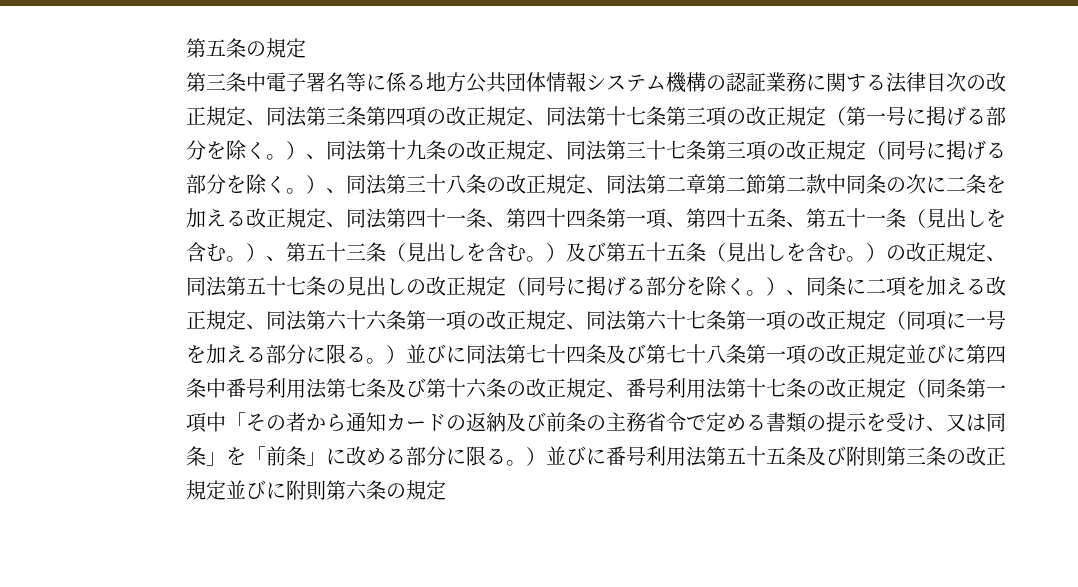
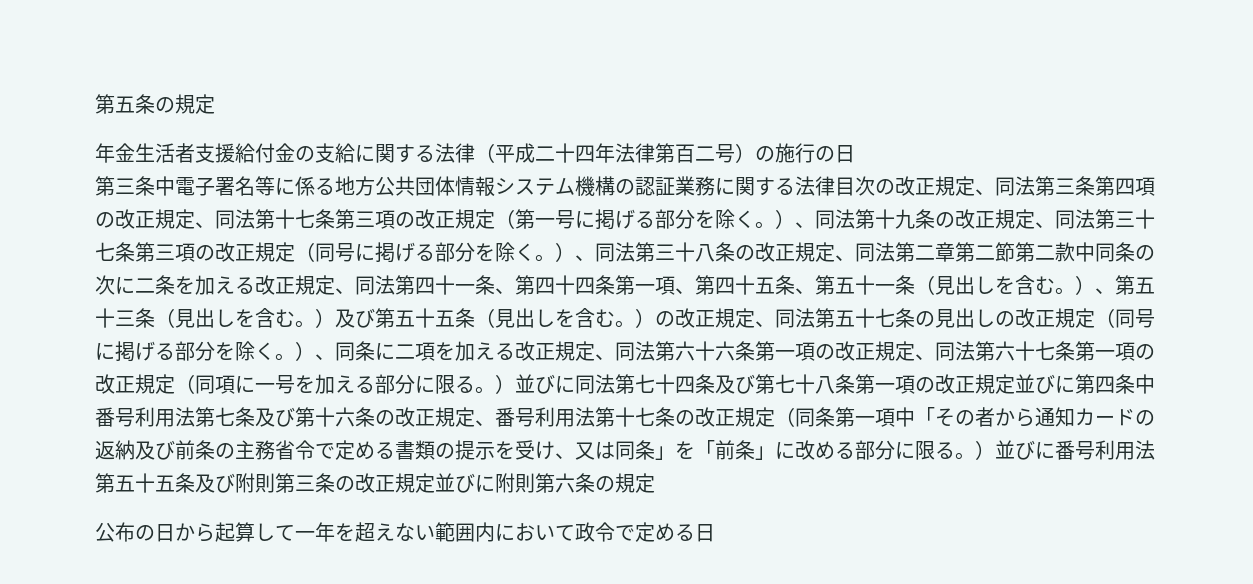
+ 年金生活者支援給付金の支給に関する法律（平成二十四年法律第百二号）の施行の日
+ 公布の日から起算して一年を超えない範囲内において政令で定める日

